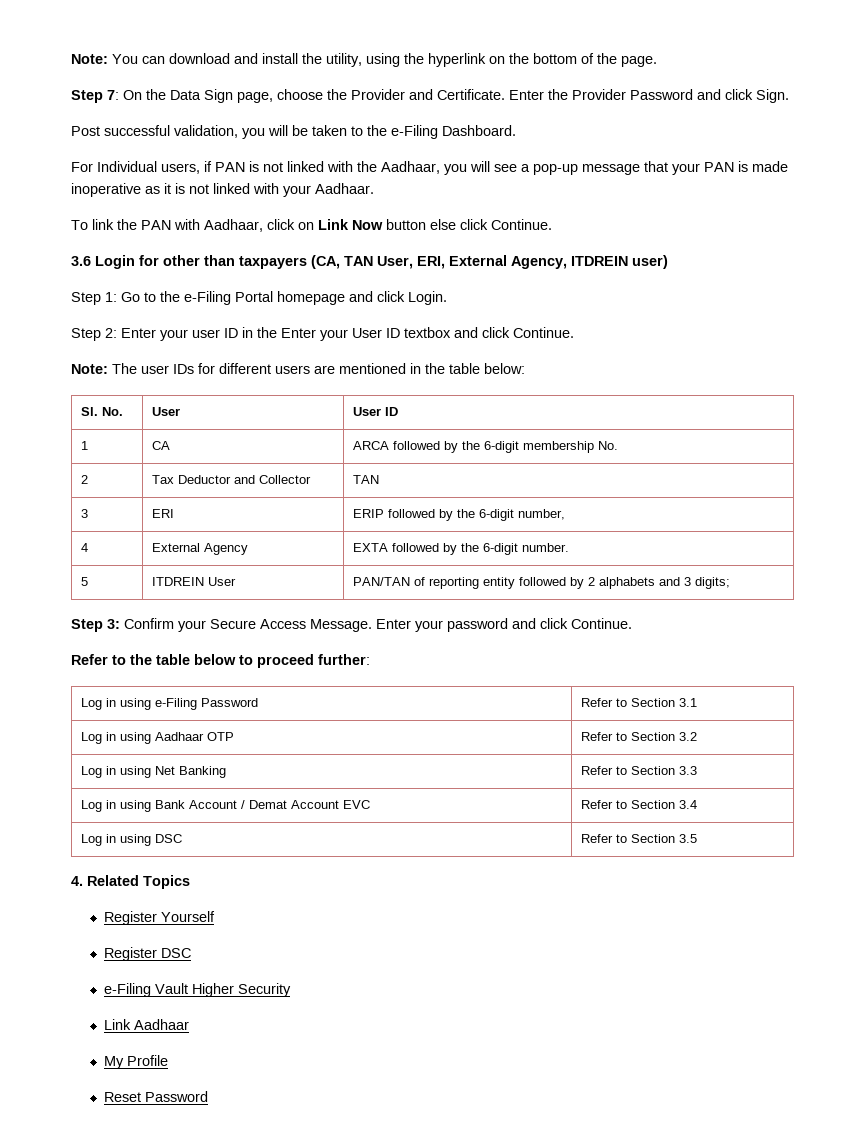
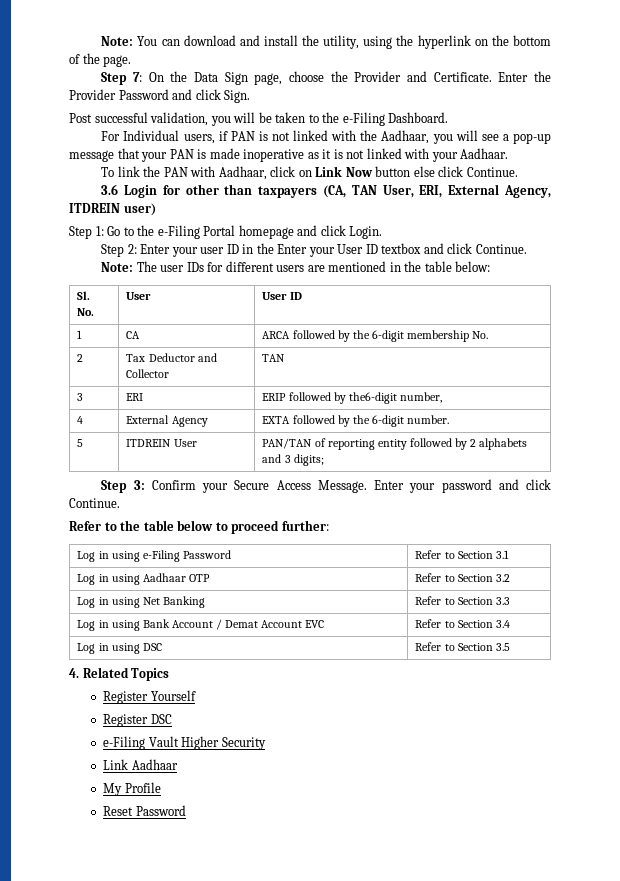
- 3 | ERI | ERIP followed by the 6-digit number,
+ 3 | ERI | ERIP followed by the6-digit number,

